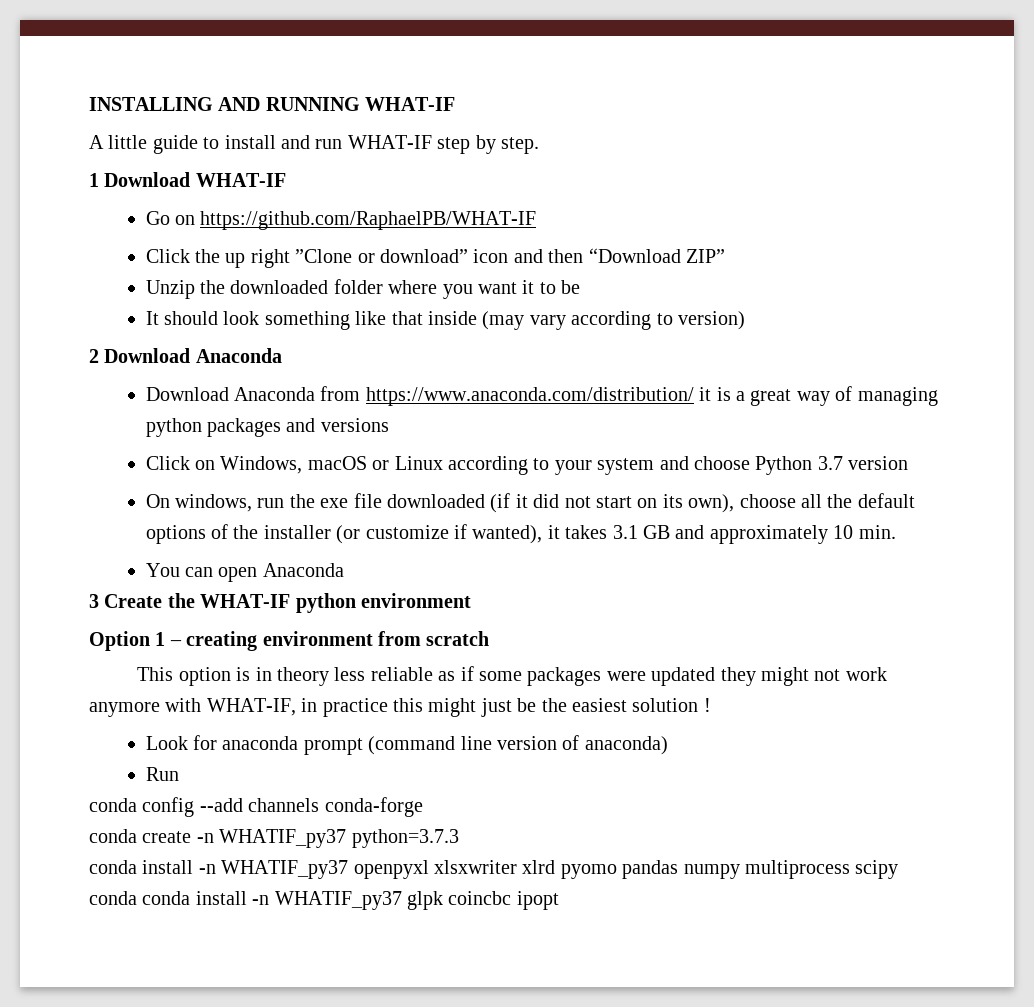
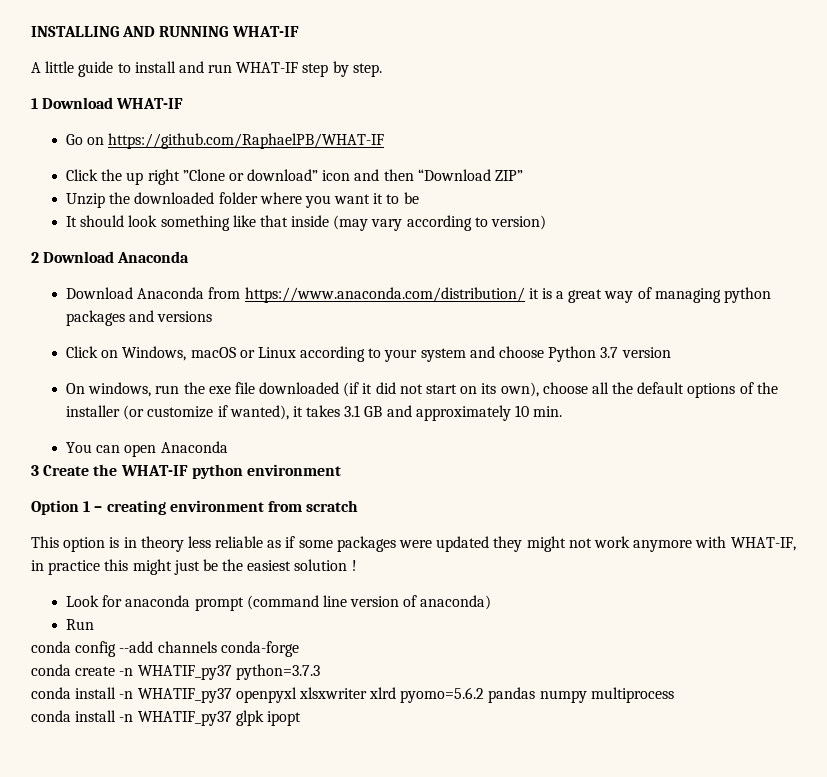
- conda install -n WHATIF_py37 openpyxl xlsxwriter xlrd pyomo pandas numpy multiprocess scipy conda conda install -n WHATIF_py37 glpk coincbc ipopt
+ conda install -n WHATIF_py37 openpyxl xlsxwriter xlrd pyomo=5.6.2 pandas numpy multiprocess
+ conda install -n WHATIF_py37 glpk ipopt

